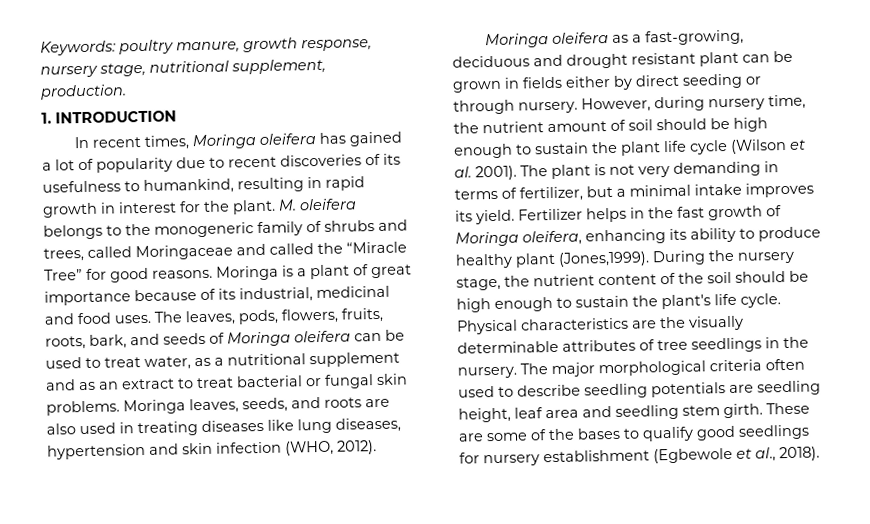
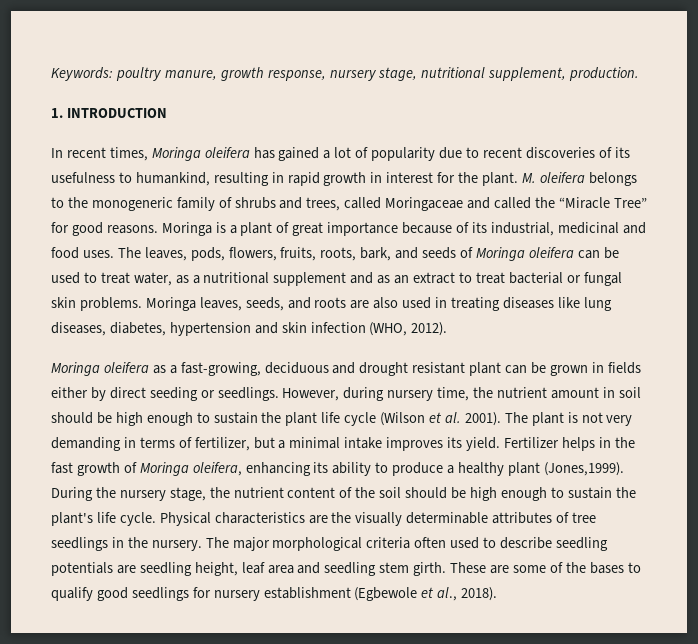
- Moringa leaves, seeds, and roots are also used in treating diseases like lung diseases, hypertension and skin infection (WHO, 2012).
+ Moringa leaves, seeds, and roots are also used in treating diseases like lung diseases, diabetes, hypertension and skin infection (WHO, 2012).
- Moringa oleifera as a fast-growing, deciduous and drought resistant plant can be grown in fields either by direct seeding or through nursery.
+ Moringa oleifera as a fast-growing, deciduous and drought resistant plant can be grown in fields either by direct seeding or seedlings.
- However, during nursery time, the nutrient amount of soil should be high enough to sustain the plant life cycle (Wilson et al. 2001).
+ However, during nursery time, the nutrient amount in soil should be high enough to sustain the plant life cycle (Wilson et al. 2001).
- Fertilizer helps in the fast growth of Moringa oleifera, enhancing its ability to produce healthy plant (Jones,1999).
+ Fertilizer helps in the fast growth of Moringa oleifera, enhancing its ability to produce a healthy plant (Jones,1999).

